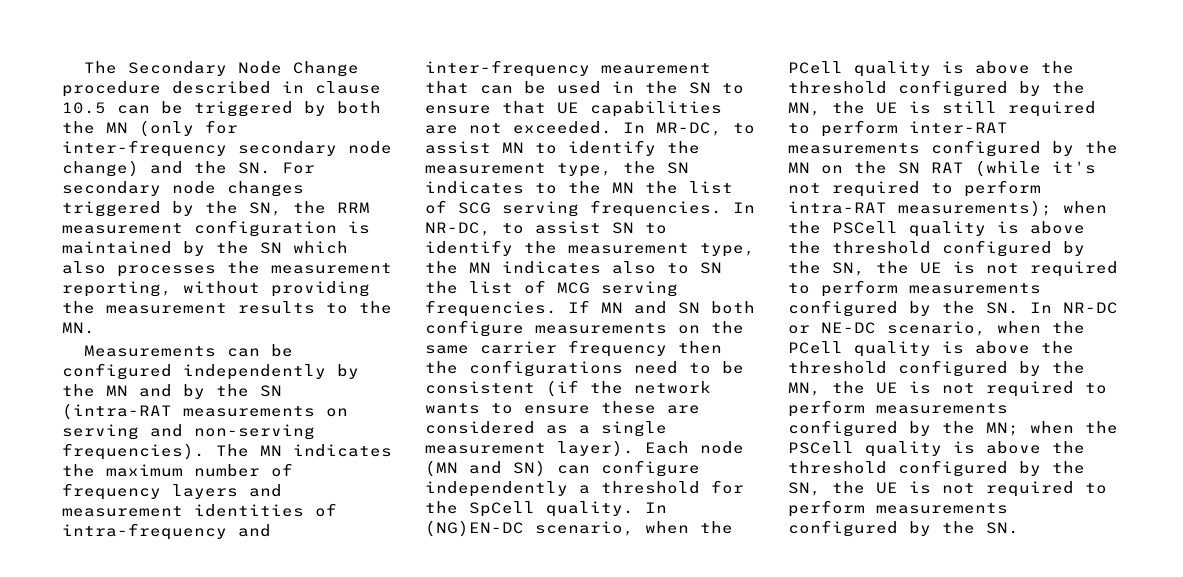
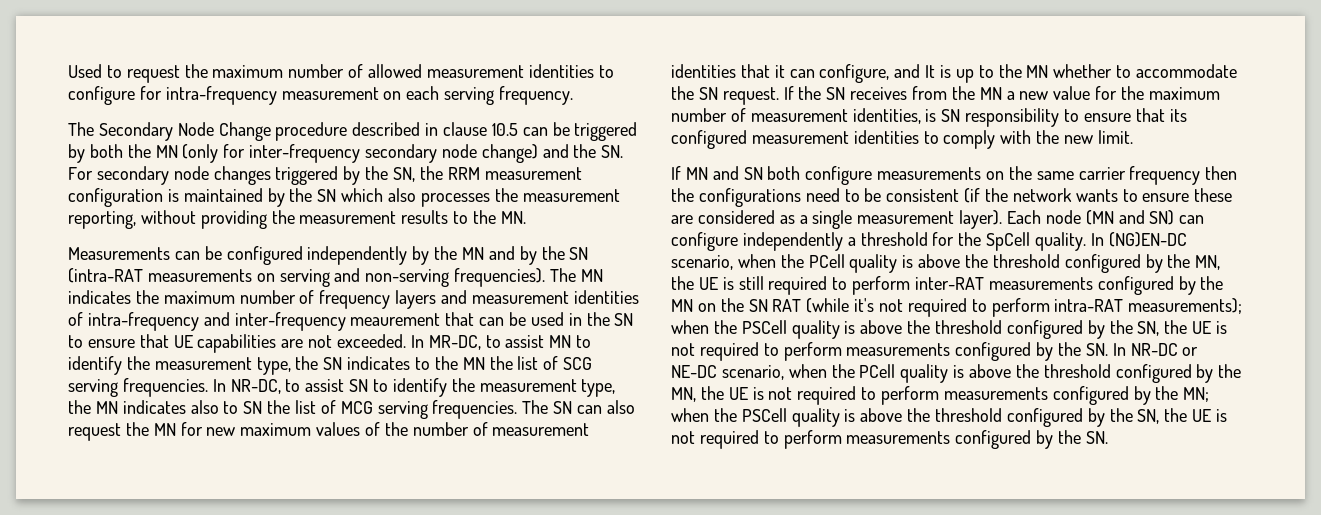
+ Used to request the maximum number of allowed measurement identities to configure for intra-frequency measurement on each serving frequency.
- In NR-DC, to assist SN to identify the measurement type, the MN indicates also to SN the list of MCG serving frequencies. If MN and SN both configure measurements on the same carrier frequency then the configurations need to be consistent (if the network wants to ensure these are considered as a single measurement layer).
+ In NR-DC, to assist SN to identify the measurement type, the MN indicates also to SN the list of MCG serving frequencies. The SN can also request the MN for new maximum values of the number of measurement identities that it can configure, and It is up to the MN whether to accommodate the SN request. If the SN receives from the MN a new value for the maximum number of measurement identities, is SN responsibility to ensure that its configured measurement identities to comply with the new limit.
+ If MN and SN both configure measurements on the same carrier frequency then the configurations need to be consistent (if the network wants to ensure these are considered as a single measurement layer).

